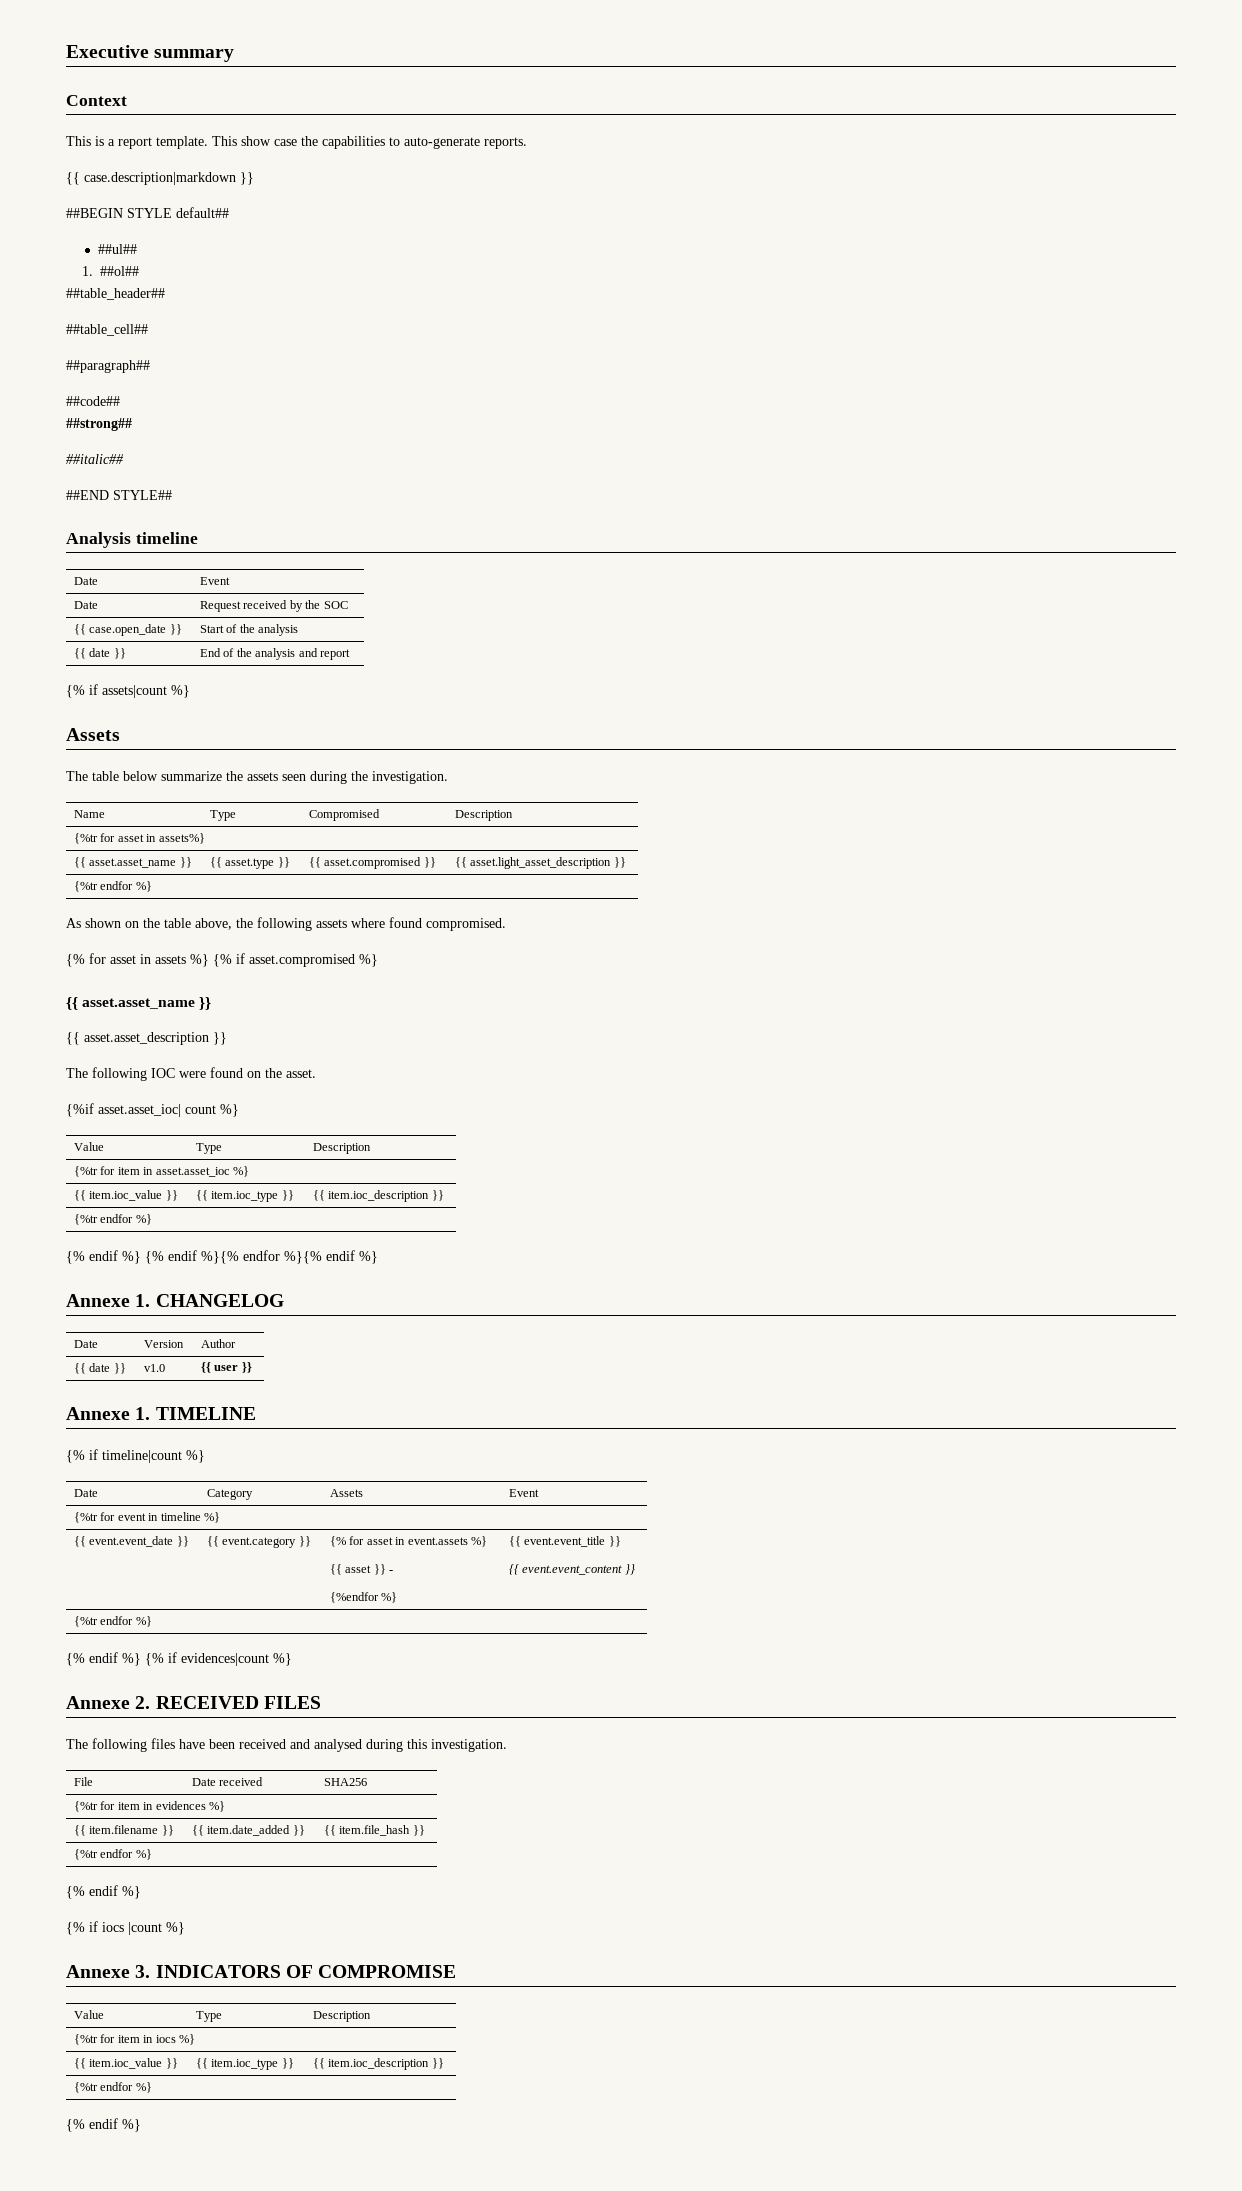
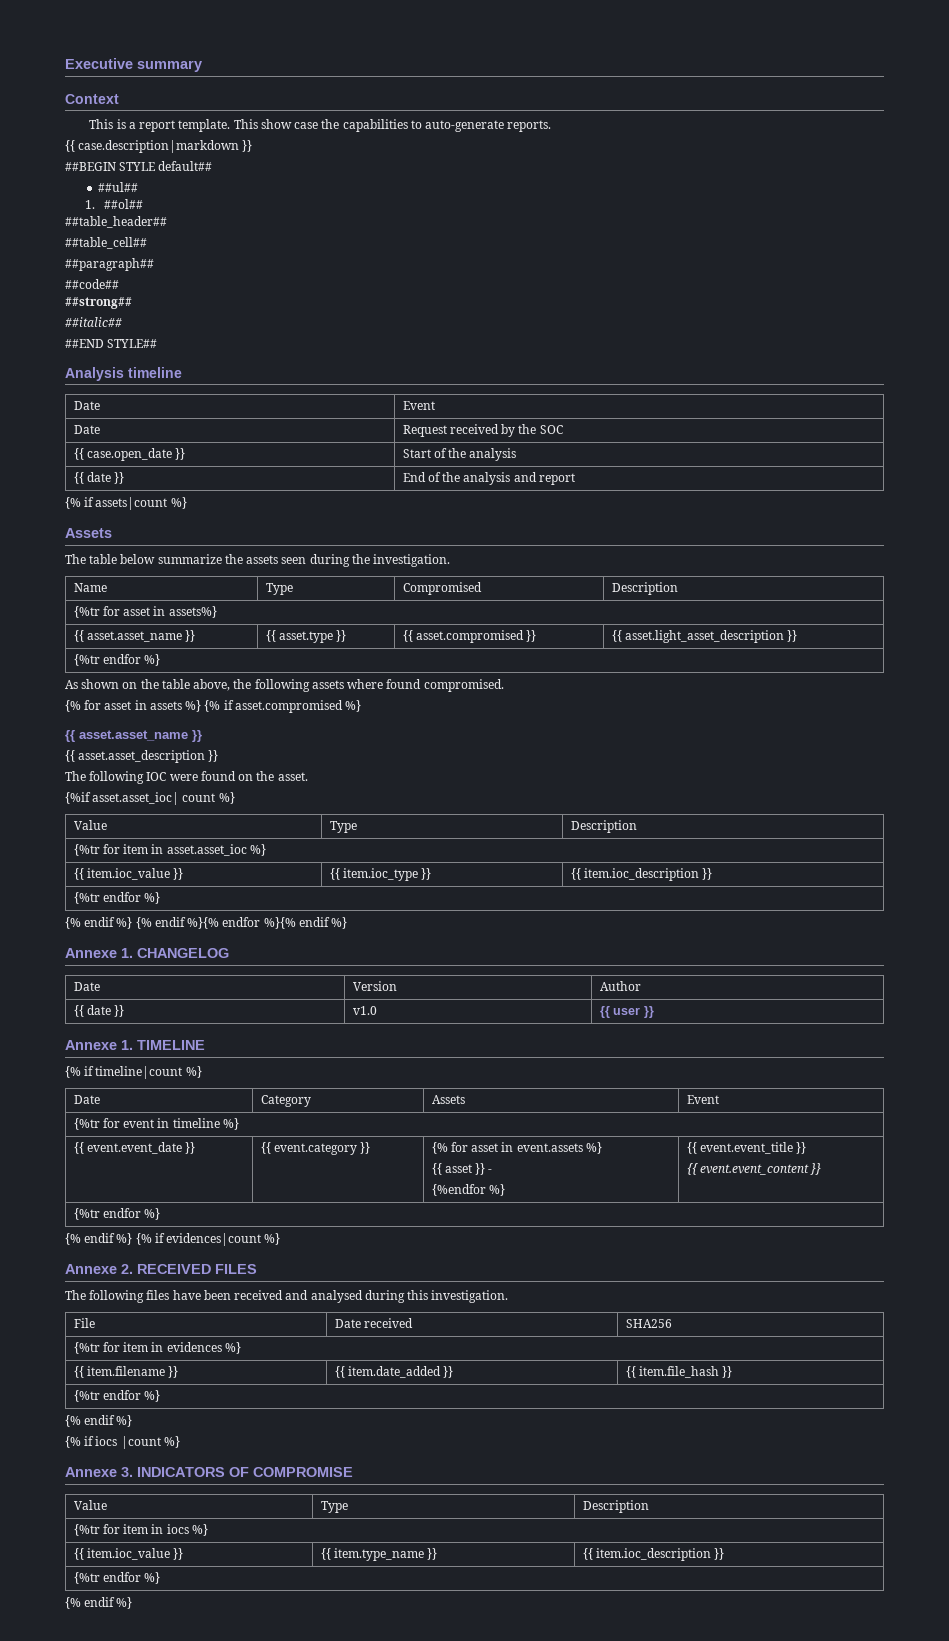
  {%tr for item in iocs %}
- {{ item.ioc_value }} | {{ item.ioc_type }} | {{ item.ioc_description }}
+ {{ item.ioc_value }} | {{ item.type_name }} | {{ item.ioc_description }}

